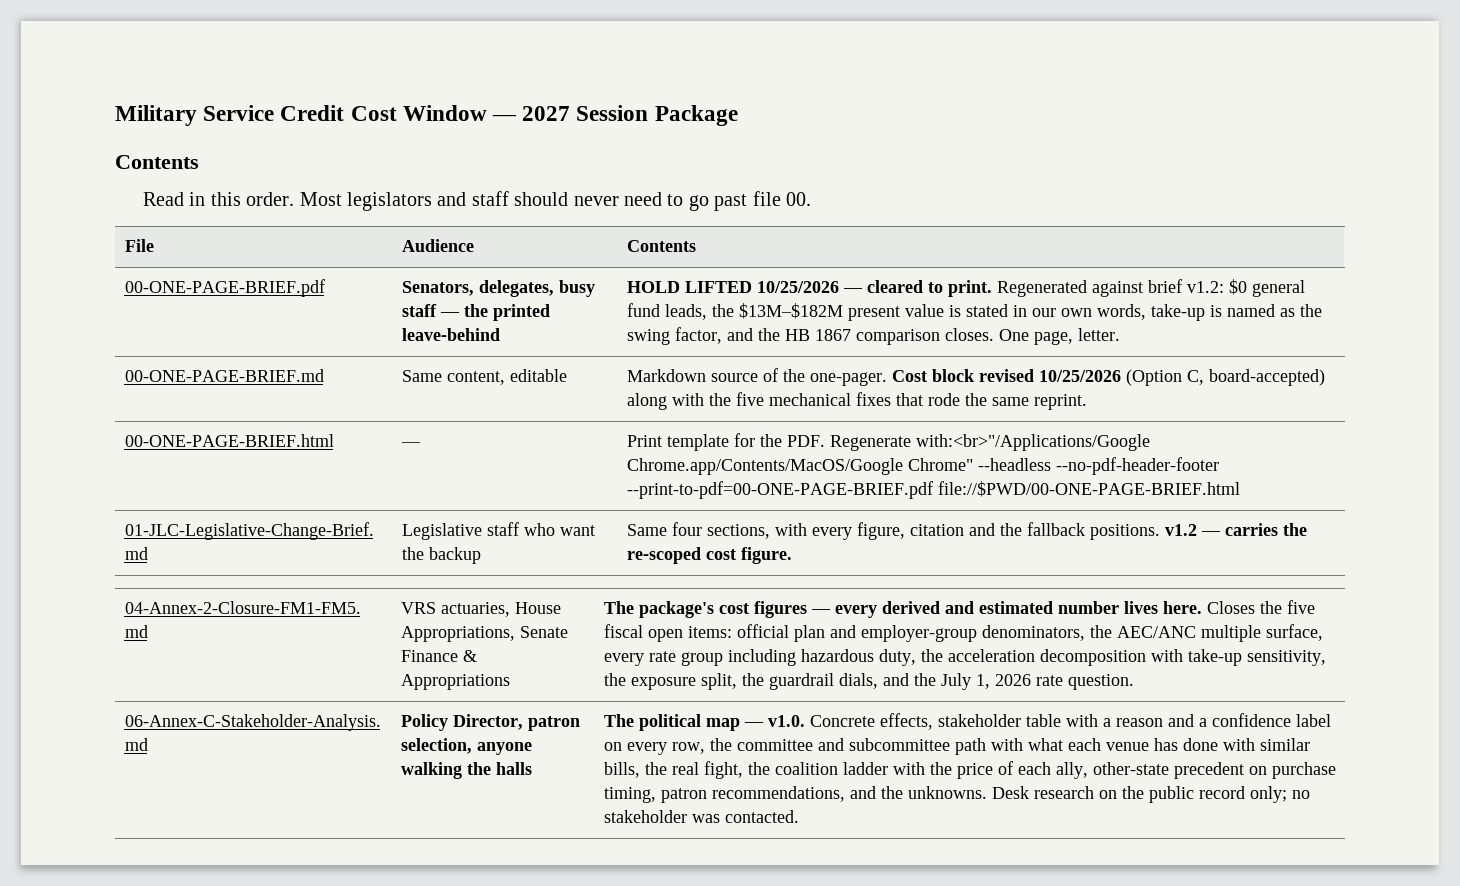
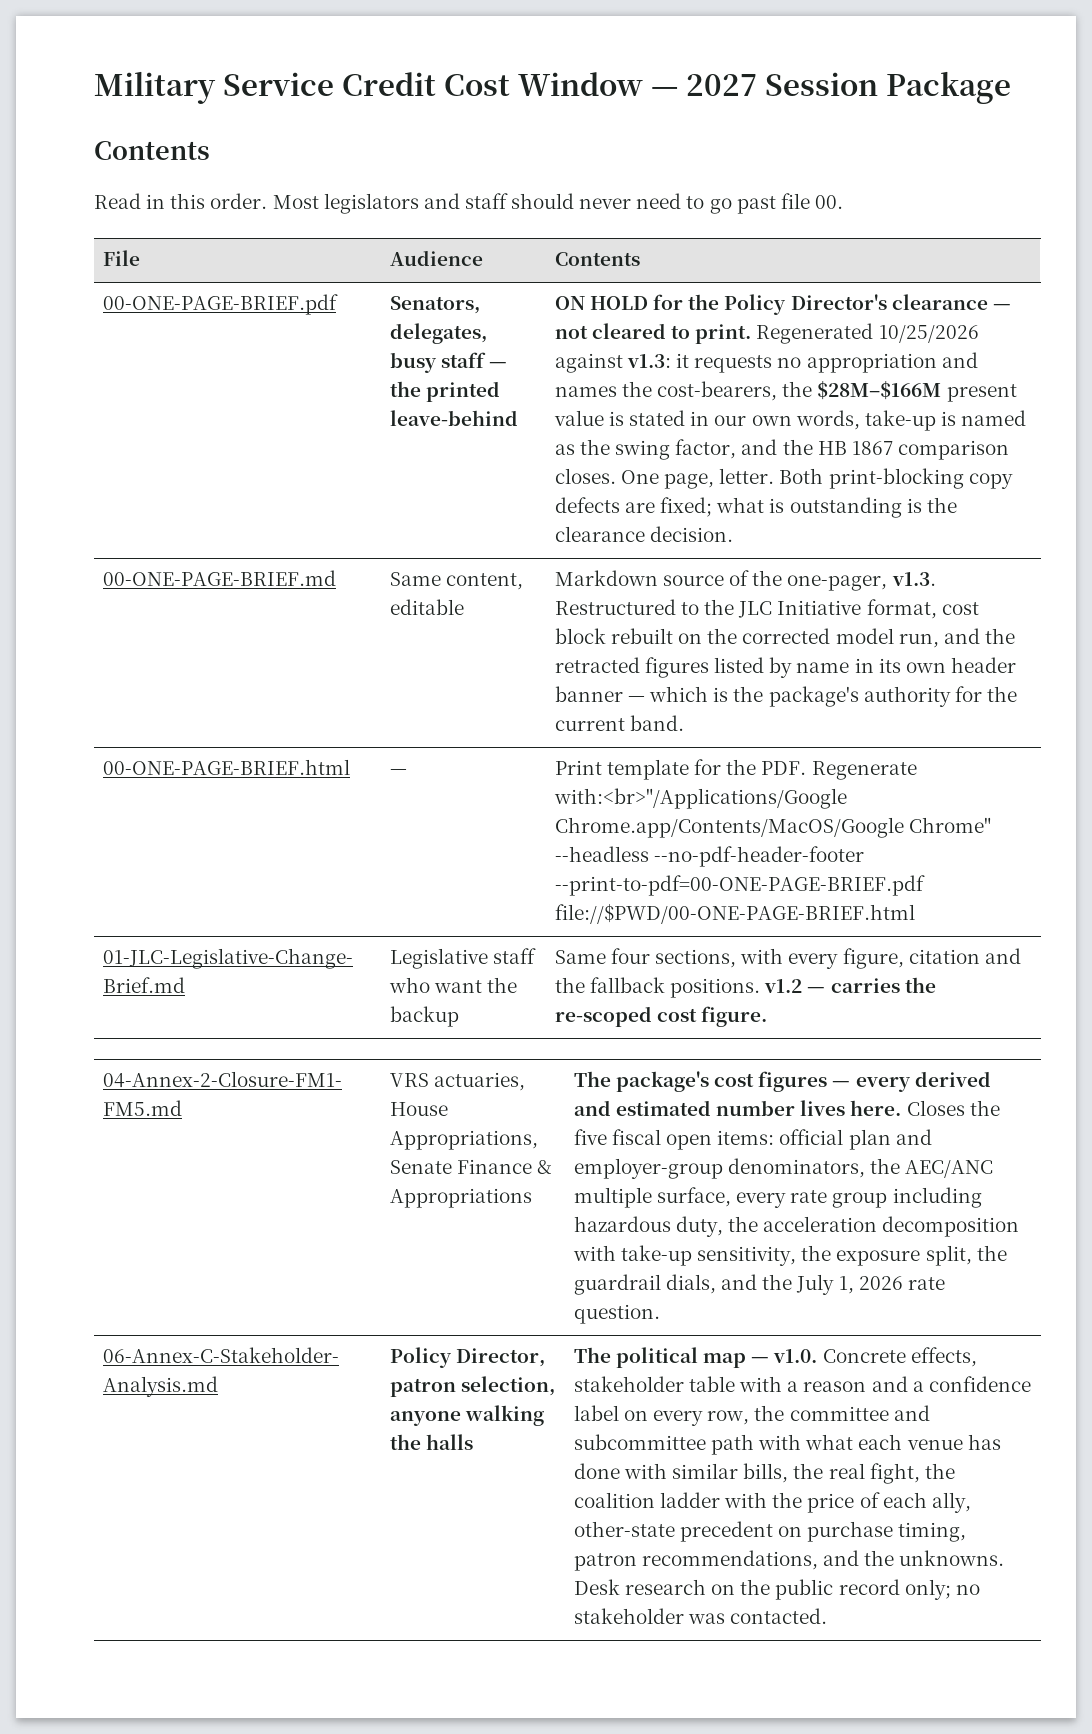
- HOLD LIFTED 10/25/2026 — cleared to print. Regenerated against brief v1.2: $0 general fund leads, the $13M–$182M present value is stated in our own words, take-up is named as the swing factor, and the HB 1867 comparison closes.
+ ON HOLD for the Policy Director's clearance — not cleared to print. Regenerated 10/25/2026 against v1.3: it requests no appropriation and names the cost-bearers, the $28M–$166M present value is stated in our own words, take-up is named as the swing factor, and the HB 1867 comparison closes.
+ Both print-blocking copy defects are fixed; what is outstanding is the clearance decision.
- Markdown source of the one-pager. Cost block revised 10/25/2026 (Option C, board-accepted) along with the five mechanical fixes that rode the same reprint.
+ Markdown source of the one-pager, v1.3. Restructured to the JLC Initiative format, cost block rebuilt on the corrected model run, and the retracted figures listed by name in its own header banner — which is the package's authority for the current band.

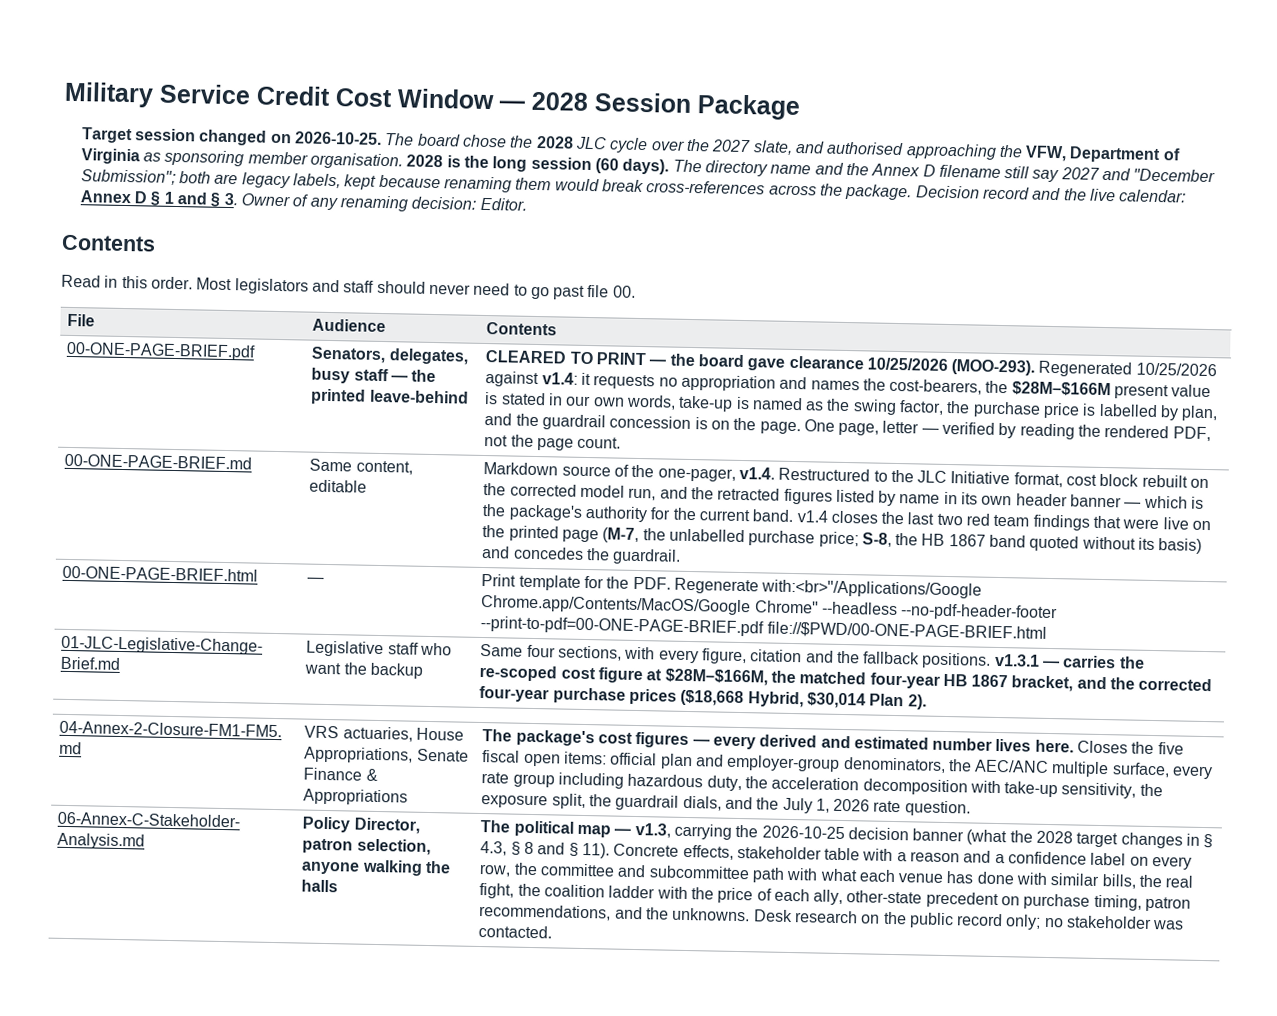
- Military Service Credit Cost Window — 2027 Session Package
+ Military Service Credit Cost Window — 2028 Session Package
+ Target session changed on 2026-10-25. The board chose the 2028 JLC cycle over the 2027 slate, and authorised approaching the VFW, Department of Virginia as sponsoring member organisation. 2028 is the long session (60 days). The directory name and the Annex D filename still say 2027 and "December Submission"; both are legacy labels, kept because renaming them would break cross-references across the package. Decision record and the live calendar: Annex D § 1 and § 3. Owner of any renaming decision: Editor.
- ON HOLD for the Policy Director's clearance — not cleared to print.
+ CLEARED TO PRINT — the board gave clearance 10/25/2026 (MOO-293).
- Regenerated 10/25/2026 against v1.3: it requests no appropriation and names the cost-bearers, the $28M–$166M present value is stated in our own words, take-up is named as the swing factor, and the HB 1867 comparison closes. One page, letter. Both print-blocking copy defects are fixed; what is outstanding is the clearance decision.
+ Regenerated 10/25/2026 against v1.4: it requests no appropriation and names the cost-bearers, the $28M–$166M present value is stated in our own words, take-up is named as the swing factor, the purchase price is labelled by plan, and the guardrail concession is on the page. One page, letter — verified by reading the rendered PDF, not the page count.
- Markdown source of the one-pager, v1.3. Restructured to the JLC Initiative format, cost block rebuilt on the corrected model run, and the retracted figures listed by name in its own header banner — which is the package's authority for the current band.
+ Markdown source of the one-pager, v1.4. Restructured to the JLC Initiative format, cost block rebuilt on the corrected model run, and the retracted figures listed by name in its own header banner — which is the package's authority for the current band. v1.4 closes the last two red team findings that were live on the printed page (M-7, the unlabelled purchase price; S-8, the HB 1867 band quoted without its basis) and concedes the guardrail.
- Same four sections, with every figure, citation and the fallback positions. v1.2 — carries the re-scoped cost figure.
+ Same four sections, with every figure, citation and the fallback positions. v1.3.1 — carries the re-scoped cost figure at $28M–$166M, the matched four-year HB 1867 bracket, and the corrected four-year purchase prices ($18,668 Hybrid, $30,014 Plan 2).
- The political map — v1.0. Concrete effects, stakeholder table with a reason and a confidence label on every row, the committee and subcommittee path with what each venue has done with similar bills, the real fight, the coalition ladder with the price of each ally, other-state precedent on purchase timing, patron recommendations, and the unknowns.
+ The political map — v1.3, carrying the 2026-10-25 decision banner (what the 2028 target changes in § 4.3, § 8 and § 11). Concrete effects, stakeholder table with a reason and a confidence label on every row, the committee and subcommittee path with what each venue has done with similar bills, the real fight, the coalition ladder with the price of each ally, other-state precedent on purchase timing, patron recommendations, and the unknowns.

